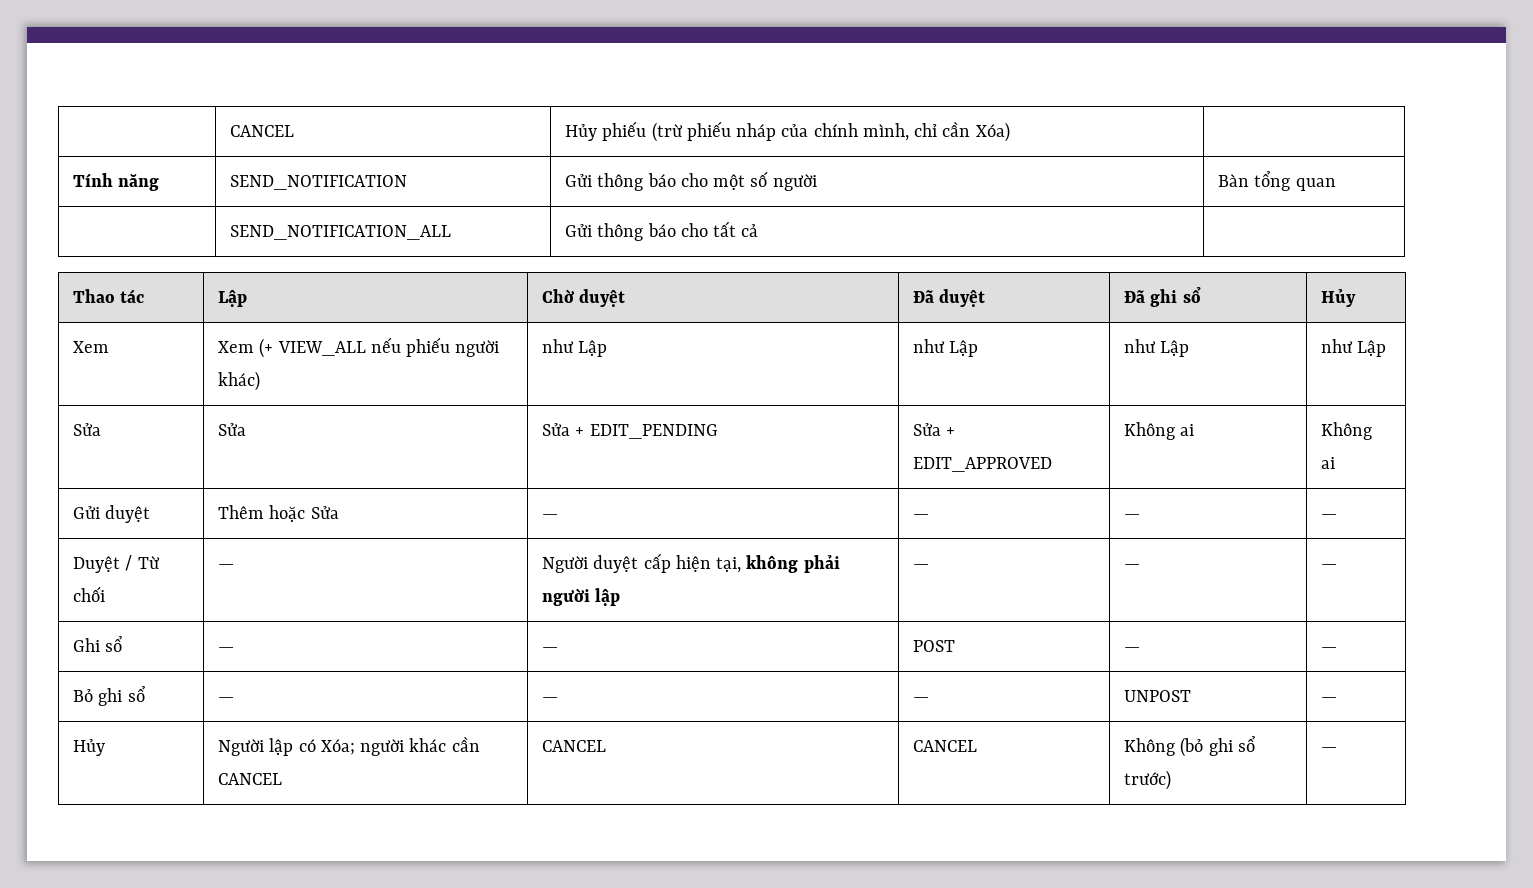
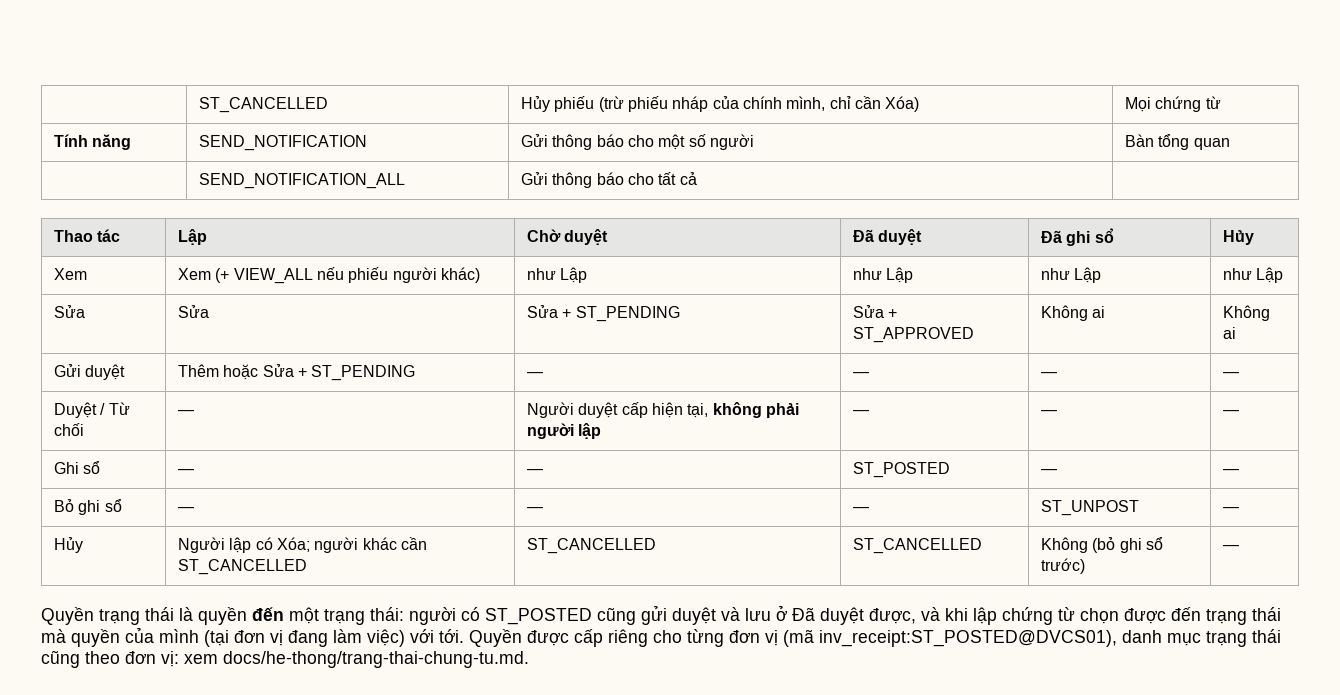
- | CANCEL | Hủy phiếu (trừ phiếu nháp của chính mình, chỉ cần Xóa) |
+ | ST_CANCELLED | Hủy phiếu (trừ phiếu nháp của chính mình, chỉ cần Xóa) | Mọi chứng từ
- Sửa | Sửa | Sửa + EDIT_PENDING | Sửa + EDIT_APPROVED | Không ai | Không ai
+ Sửa | Sửa | Sửa + ST_PENDING | Sửa + ST_APPROVED | Không ai | Không ai
- Gửi duyệt | Thêm hoặc Sửa | — | — | — | —
+ Gửi duyệt | Thêm hoặc Sửa + ST_PENDING | — | — | — | —
- Ghi sổ | — | — | POST | — | —
+ Ghi sổ | — | — | ST_POSTED | — | —
- Bỏ ghi sổ | — | — | — | UNPOST | —
+ Bỏ ghi sổ | — | — | — | ST_UNPOST | —
- Hủy | Người lập có Xóa; người khác cần CANCEL | CANCEL | CANCEL | Không (bỏ ghi sổ trước) | —
+ Hủy | Người lập có Xóa; người khác cần ST_CANCELLED | ST_CANCELLED | ST_CANCELLED | Không (bỏ ghi sổ trước) | —
+ Quyền trạng thái là quyền đến một trạng thái: người có ST_POSTED cũng gửi duyệt và lưu ở Đã duyệt được, và khi lập chứng từ chọn được đến trạng thái mà quyền của mình (tại đơn vị đang làm việc) với tới. Quyền được cấp riêng cho từng đơn vị (mã inv_receipt:ST_POSTED@DVCS01), danh mục trạng thái cũng theo đơn vị: xem docs/he-thong/trang-thai-chung-tu.md.

